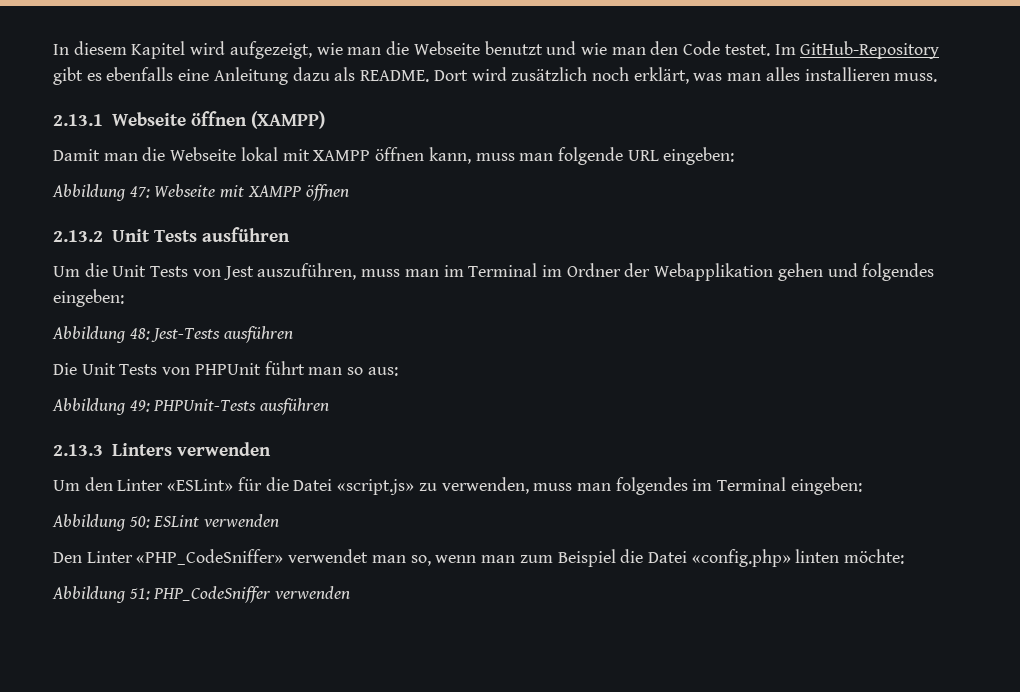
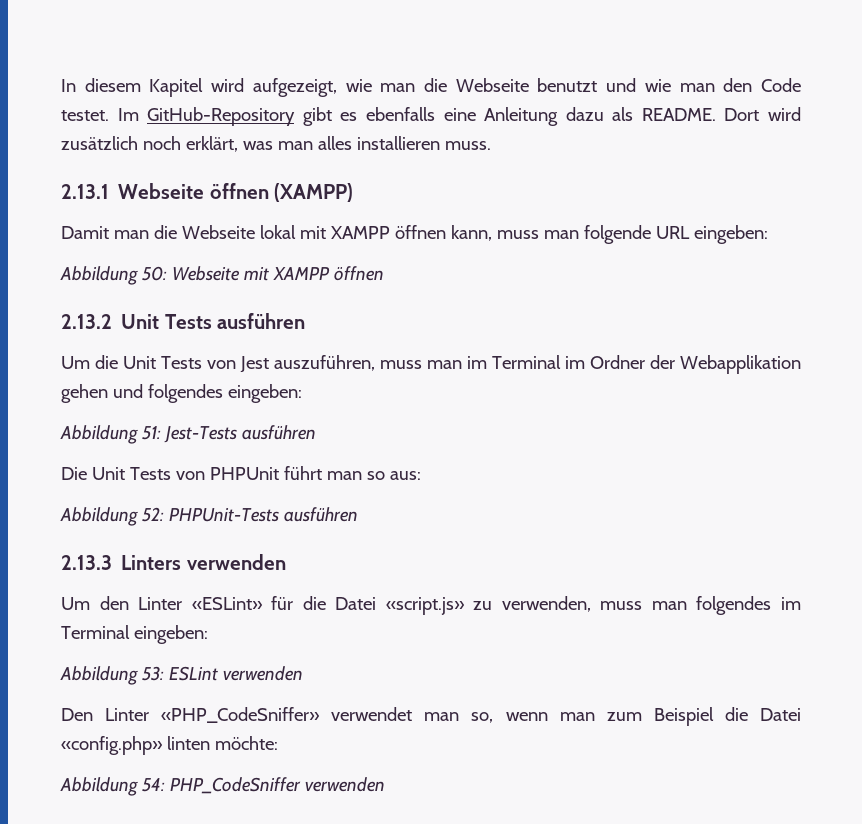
- Abbildung 47: Webseite mit XAMPP öffnen
+ Abbildung 50: Webseite mit XAMPP öffnen
- Abbildung 48: Jest-Tests ausführen
+ Abbildung 51: Jest-Tests ausführen
- Abbildung 49: PHPUnit-Tests ausführen
+ Abbildung 52: PHPUnit-Tests ausführen
- Abbildung 50: ESLint verwenden
+ Abbildung 53: ESLint verwenden
- Abbildung 51: PHP_CodeSniffer verwenden
+ Abbildung 54: PHP_CodeSniffer verwenden

